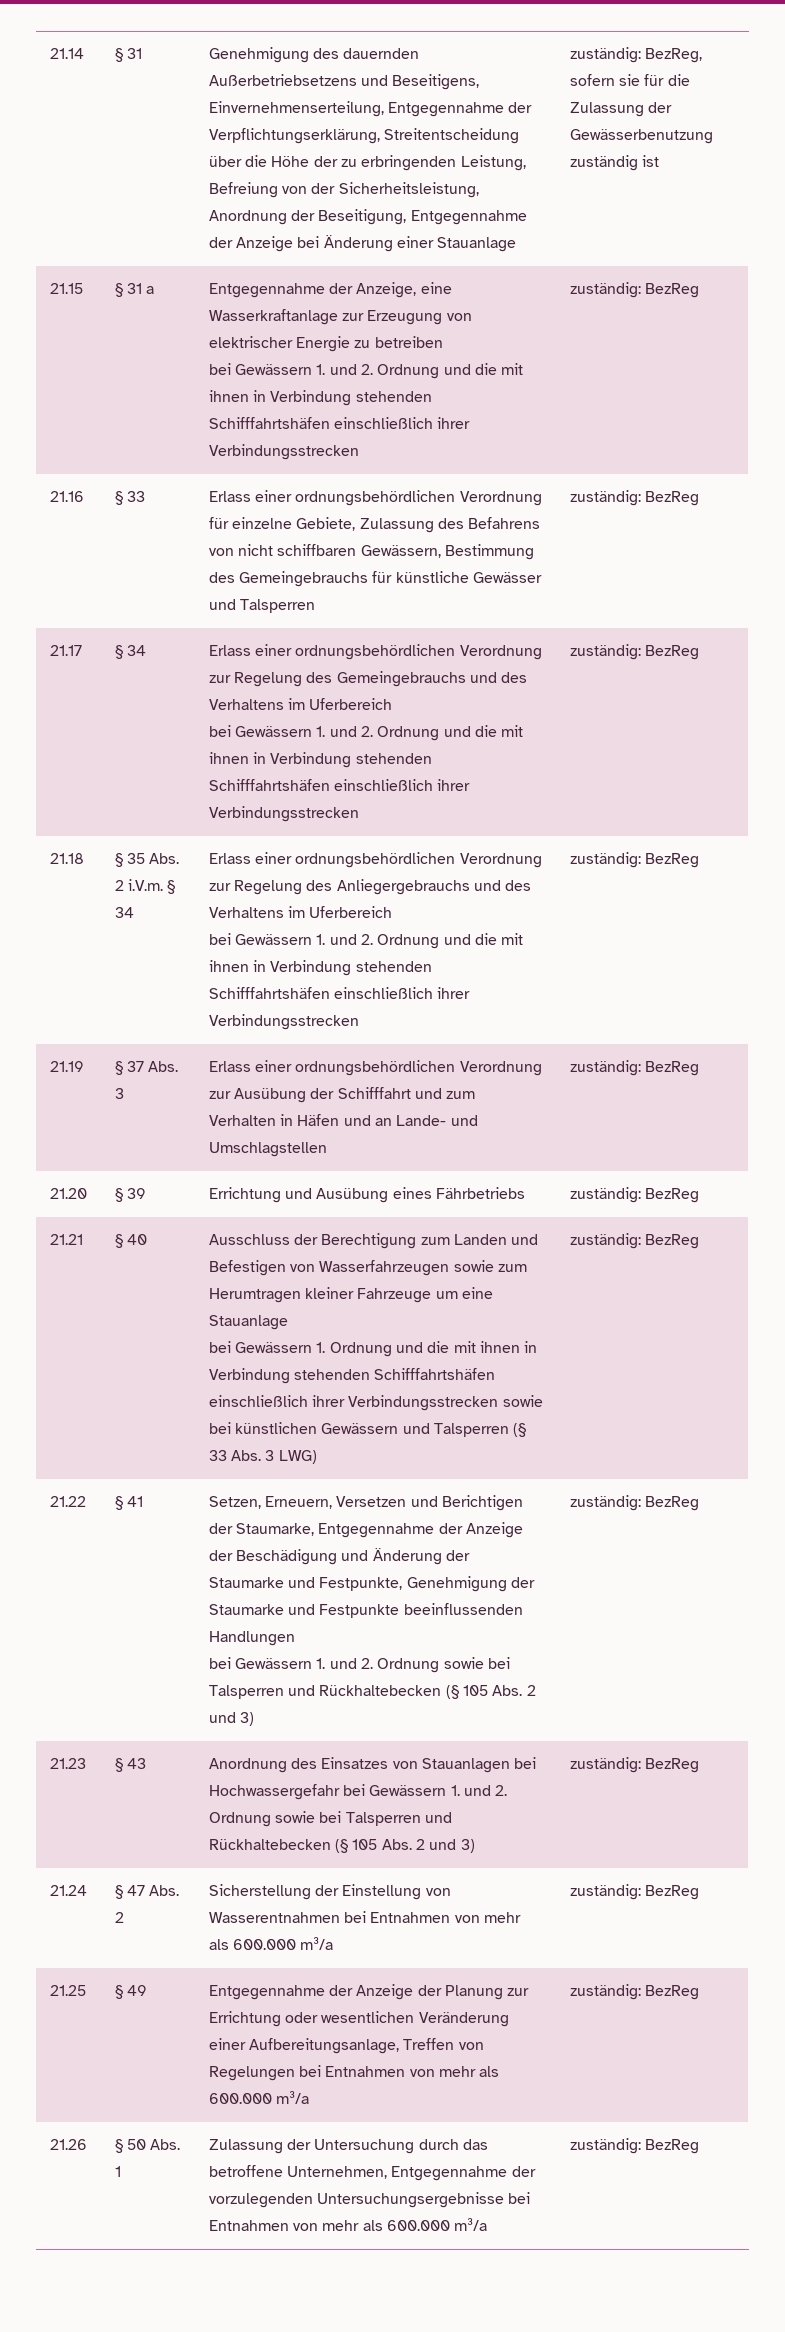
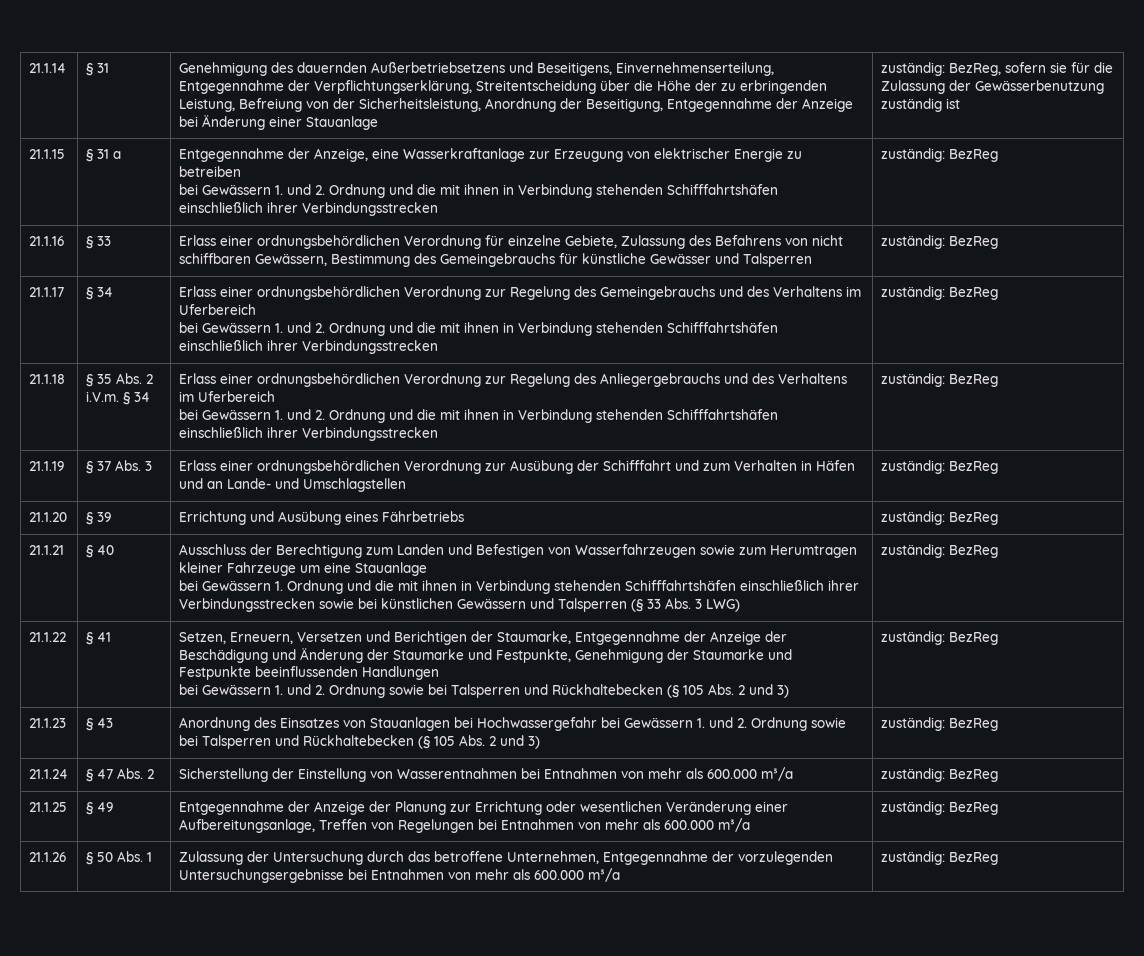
- 21.14
+ 21.1.14
- 21.15 | § 31 a | Entgegennahme der Anzeige, eine Wasserkraftanlage zur Erzeugung von elektrischer Energie zu betreiben
+ 21.1.15 | § 31 a | Entgegennahme der Anzeige, eine Wasserkraftanlage zur Erzeugung von elektrischer Energie zu betreiben
- 21.16 | § 33 | Erlass einer ordnungsbehördlichen Verordnung für einzelne Gebiete, Zulassung des Befahrens von nicht schiffbaren Gewässern, Bestimmung des Gemeingebrauchs für künstliche Gewässer und Talsperren | zuständig: BezReg
+ 21.1.16 | § 33 | Erlass einer ordnungsbehördlichen Verordnung für einzelne Gebiete, Zulassung des Befahrens von nicht schiffbaren Gewässern, Bestimmung des Gemeingebrauchs für künstliche Gewässer und Talsperren | zuständig: BezReg
- 21.17 | § 34 | Erlass einer ordnungsbehördlichen Verordnung zur Regelung des Gemeingebrauchs und des Verhaltens im Uferbereich
+ 21.1.17 | § 34 | Erlass einer ordnungsbehördlichen Verordnung zur Regelung des Gemeingebrauchs und des Verhaltens im Uferbereich
- 21.18 | § 35 Abs. 2 i.V.m. § 34 | Erlass einer ordnungsbehördlichen Verordnung zur Regelung des Anliegergebrauchs und des Verhaltens im Uferbereich
+ 21.1.18 | § 35 Abs. 2 i.V.m. § 34 | Erlass einer ordnungsbehördlichen Verordnung zur Regelung des Anliegergebrauchs und des Verhaltens im Uferbereich
- 21.19 | § 37 Abs. 3 | Erlass einer ordnungsbehördlichen Verordnung zur Ausübung der Schifffahrt und zum Verhalten in Häfen und an Lande- und Umschlagstellen | zuständig: BezReg
+ 21.1.19 | § 37 Abs. 3 | Erlass einer ordnungsbehördlichen Verordnung zur Ausübung der Schifffahrt und zum Verhalten in Häfen und an Lande- und Umschlagstellen | zuständig: BezReg
- 21.20 | § 39 | Errichtung und Ausübung eines Fährbetriebs | zuständig: BezReg
+ 21.1.20 | § 39 | Errichtung und Ausübung eines Fährbetriebs | zuständig: BezReg
- 21.21
+ 21.1.21
- 21.22
+ 21.1.22
- 21.23 | § 43 | Anordnung des Einsatzes von Stauanlagen bei Hochwassergefahr bei Gewässern 1. und 2. Ordnung sowie bei Talsperren und Rückhaltebecken (§ 105 Abs. 2 und 3) | zuständig: BezReg
+ 21.1.23 | § 43 | Anordnung des Einsatzes von Stauanlagen bei Hochwassergefahr bei Gewässern 1. und 2. Ordnung sowie bei Talsperren und Rückhaltebecken (§ 105 Abs. 2 und 3) | zuständig: BezReg
- 21.24 | § 47 Abs. 2 | Sicherstellung der Einstellung von Wasserentnahmen bei Entnahmen von mehr als 600.000 m³/a | zuständig: BezReg
+ 21.1.24 | § 47 Abs. 2 | Sicherstellung der Einstellung von Wasserentnahmen bei Entnahmen von mehr als 600.000 m³/a | zuständig: BezReg
- 21.25 | § 49 | Entgegennahme der Anzeige der Planung zur Errichtung oder wesentlichen Veränderung einer Aufbereitungsanlage, Treffen von Regelungen bei Entnahmen von mehr als 600.000 m³/a | zuständig: BezReg
+ 21.1.25 | § 49 | Entgegennahme der Anzeige der Planung zur Errichtung oder wesentlichen Veränderung einer Aufbereitungsanlage, Treffen von Regelungen bei Entnahmen von mehr als 600.000 m³/a | zuständig: BezReg
- 21.26 | § 50 Abs. 1 | Zulassung der Untersuchung durch das betroffene Unternehmen, Entgegennahme der vorzulegenden Untersuchungsergebnisse bei Entnahmen von mehr als 600.000 m³/a | zuständig: BezReg
+ 21.1.26 | § 50 Abs. 1 | Zulassung der Untersuchung durch das betroffene Unternehmen, Entgegennahme der vorzulegenden Untersuchungsergebnisse bei Entnahmen von mehr als 600.000 m³/a | zuständig: BezReg

